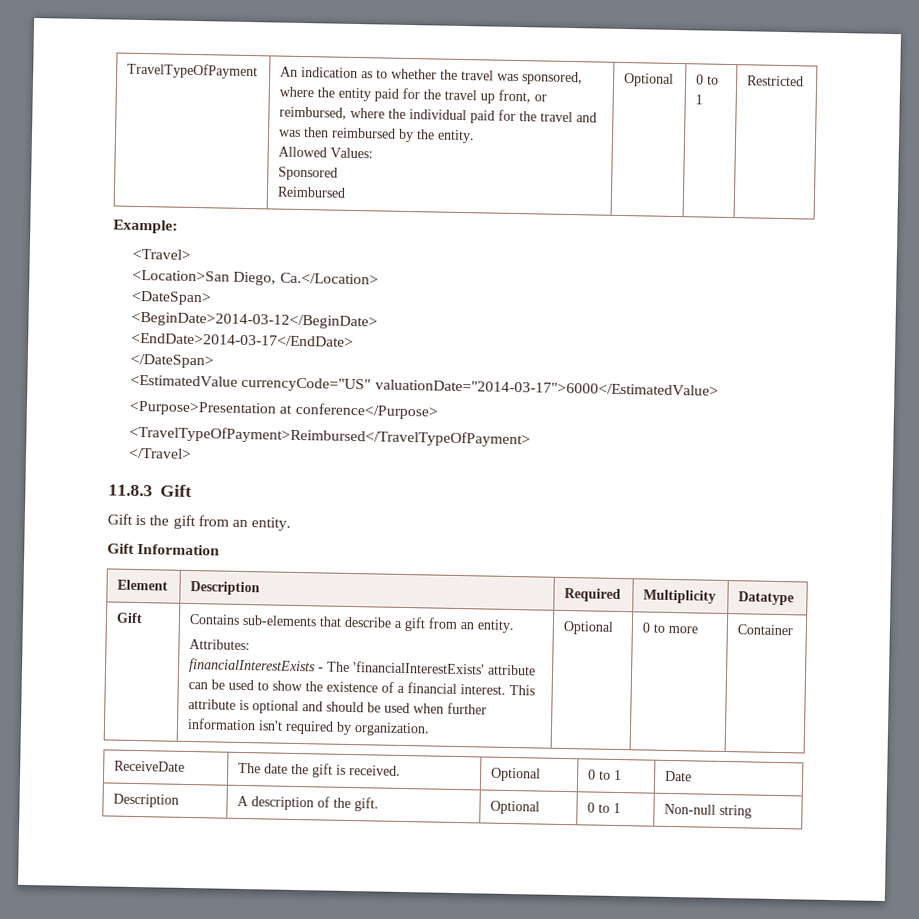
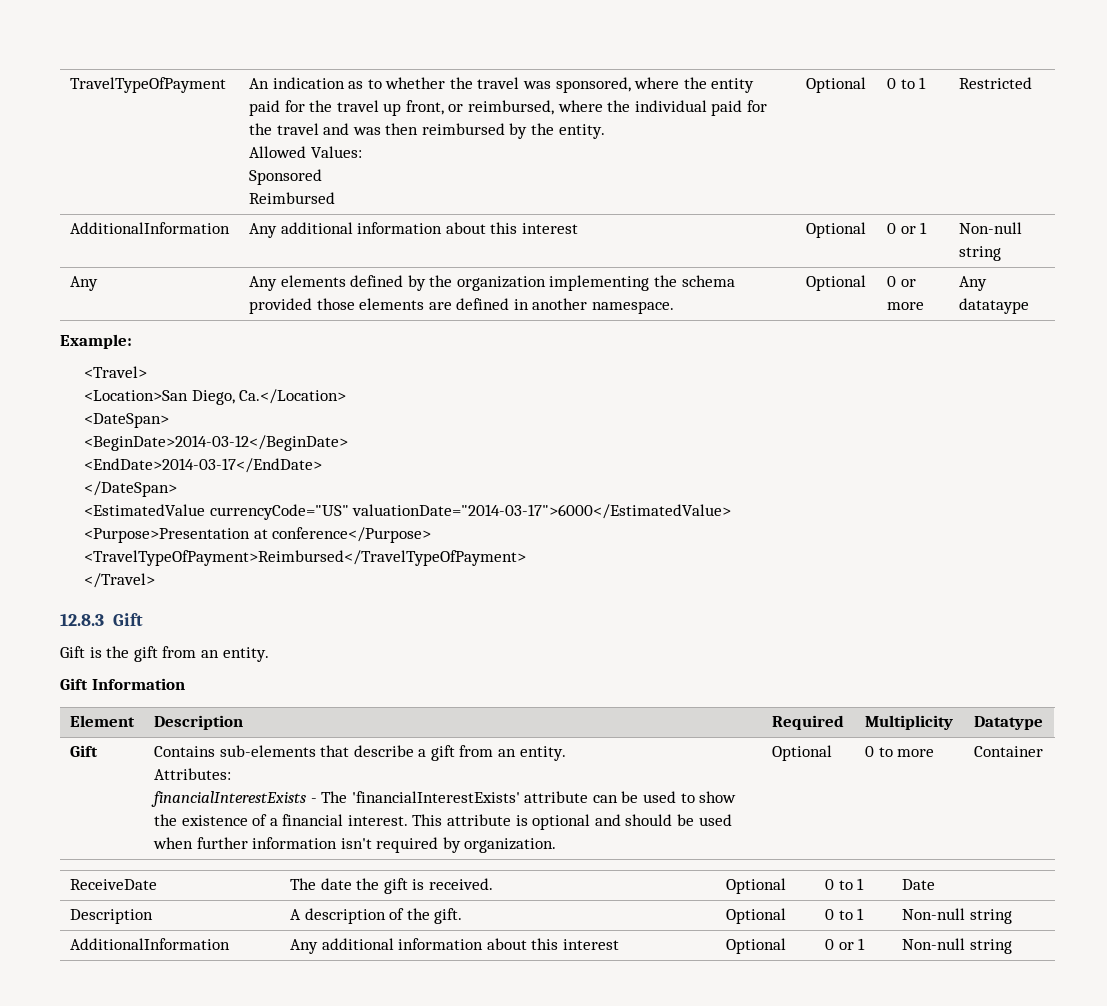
  Restricted
+ AdditionalInformation | Any additional information about this interest | Optional | 0 or 1 | Non-null string
+ Any | Any elements defined by the organization implementing the schema provided those elements are defined in another namespace. | Optional | 0 or more | Any datataype
- 11.8.3 Gift
+ 12.8.3 Gift
  Description | A description of the gift. | Optional | 0 to 1 | Non-null string
+ AdditionalInformation | Any additional information about this interest | Optional | 0 or 1 | Non-null string

